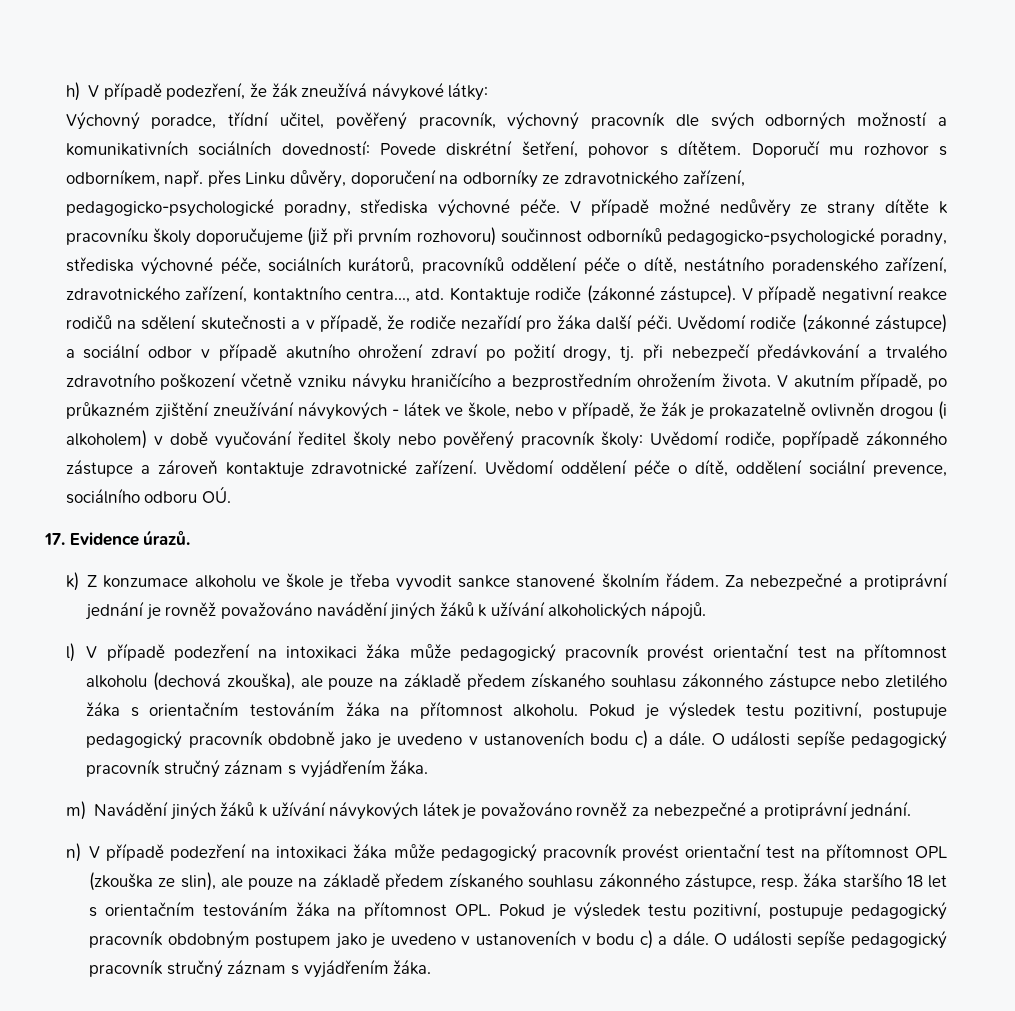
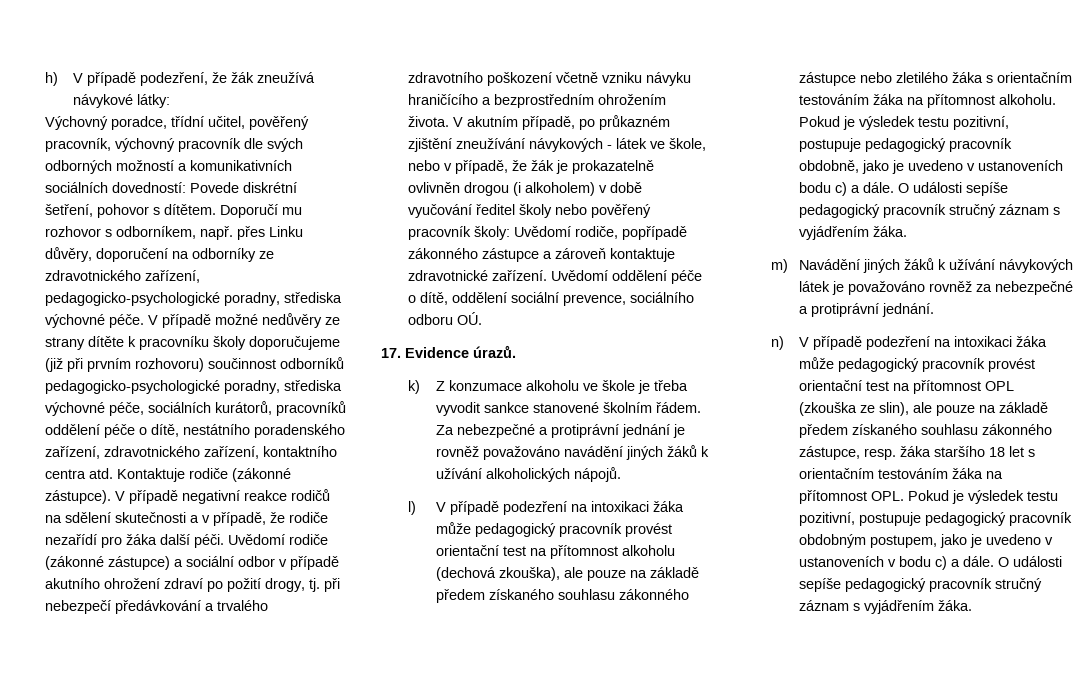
- V případě možné nedůvěry ze strany dítěte k pracovníku školy doporučujeme (již při prvním rozhovoru) součinnost odborníků pedagogicko-psychologické poradny, střediska výchovné péče, sociálních kurátorů, pracovníků oddělení péče o dítě, nestátního poradenského zařízení, zdravotnického zařízení, kontaktního centra..., atd.
+ V případě možné nedůvěry ze strany dítěte k pracovníku školy doporučujeme (již při prvním rozhovoru) součinnost odborníků pedagogicko-psychologické poradny, střediska výchovné péče, sociálních kurátorů, pracovníků oddělení péče o dítě, nestátního poradenského zařízení, zdravotnického zařízení, kontaktního centra atd.
- Pokud je výsledek testu pozitivní, postupuje pedagogický pracovník obdobně jako je uvedeno v ustanoveních bodu c) a dále.
+ Pokud je výsledek testu pozitivní, postupuje pedagogický pracovník obdobně, jako je uvedeno v ustanoveních bodu c) a dále.
- n) V případě podezření na intoxikaci žáka může pedagogický pracovník provést orientační test na přítomnost OPL (zkouška ze slin), ale pouze na základě předem získaného souhlasu zákonného zástupce, resp. žáka staršího 18 let s orientačním testováním žáka na přítomnost OPL. Pokud je výsledek testu pozitivní, postupuje pedagogický pracovník obdobným postupem jako je uvedeno v ustanoveních v bodu c) a dále.
+ n) V případě podezření na intoxikaci žáka může pedagogický pracovník provést orientační test na přítomnost OPL (zkouška ze slin), ale pouze na základě předem získaného souhlasu zákonného zástupce, resp. žáka staršího 18 let s orientačním testováním žáka na přítomnost OPL. Pokud je výsledek testu pozitivní, postupuje pedagogický pracovník obdobným postupem, jako je uvedeno v ustanoveních v bodu c) a dále.

